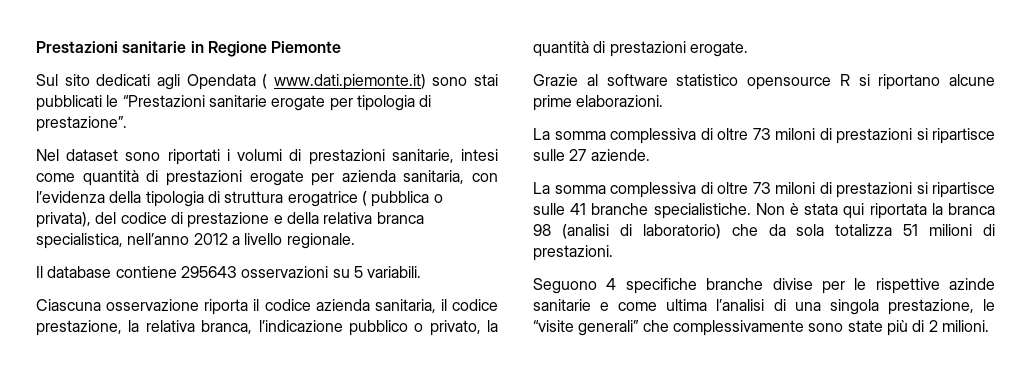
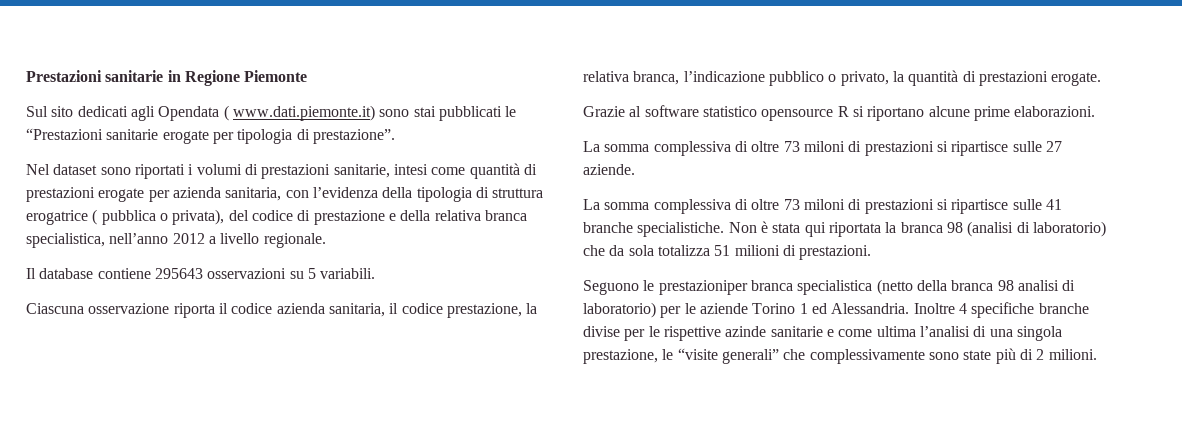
- Seguono 4 specifiche branche divise per le rispettive azinde sanitarie e come ultima l’analisi di una singola prestazione, le “visite generali” che complessivamente sono state più di 2 milioni.
+ Seguono le prestazioniper branca specialistica (netto della branca 98 analisi di laboratorio) per le aziende Torino 1 ed Alessandria. Inoltre 4 specifiche branche divise per le rispettive azinde sanitarie e come ultima l’analisi di una singola prestazione, le “visite generali” che complessivamente sono state più di 2 milioni.

